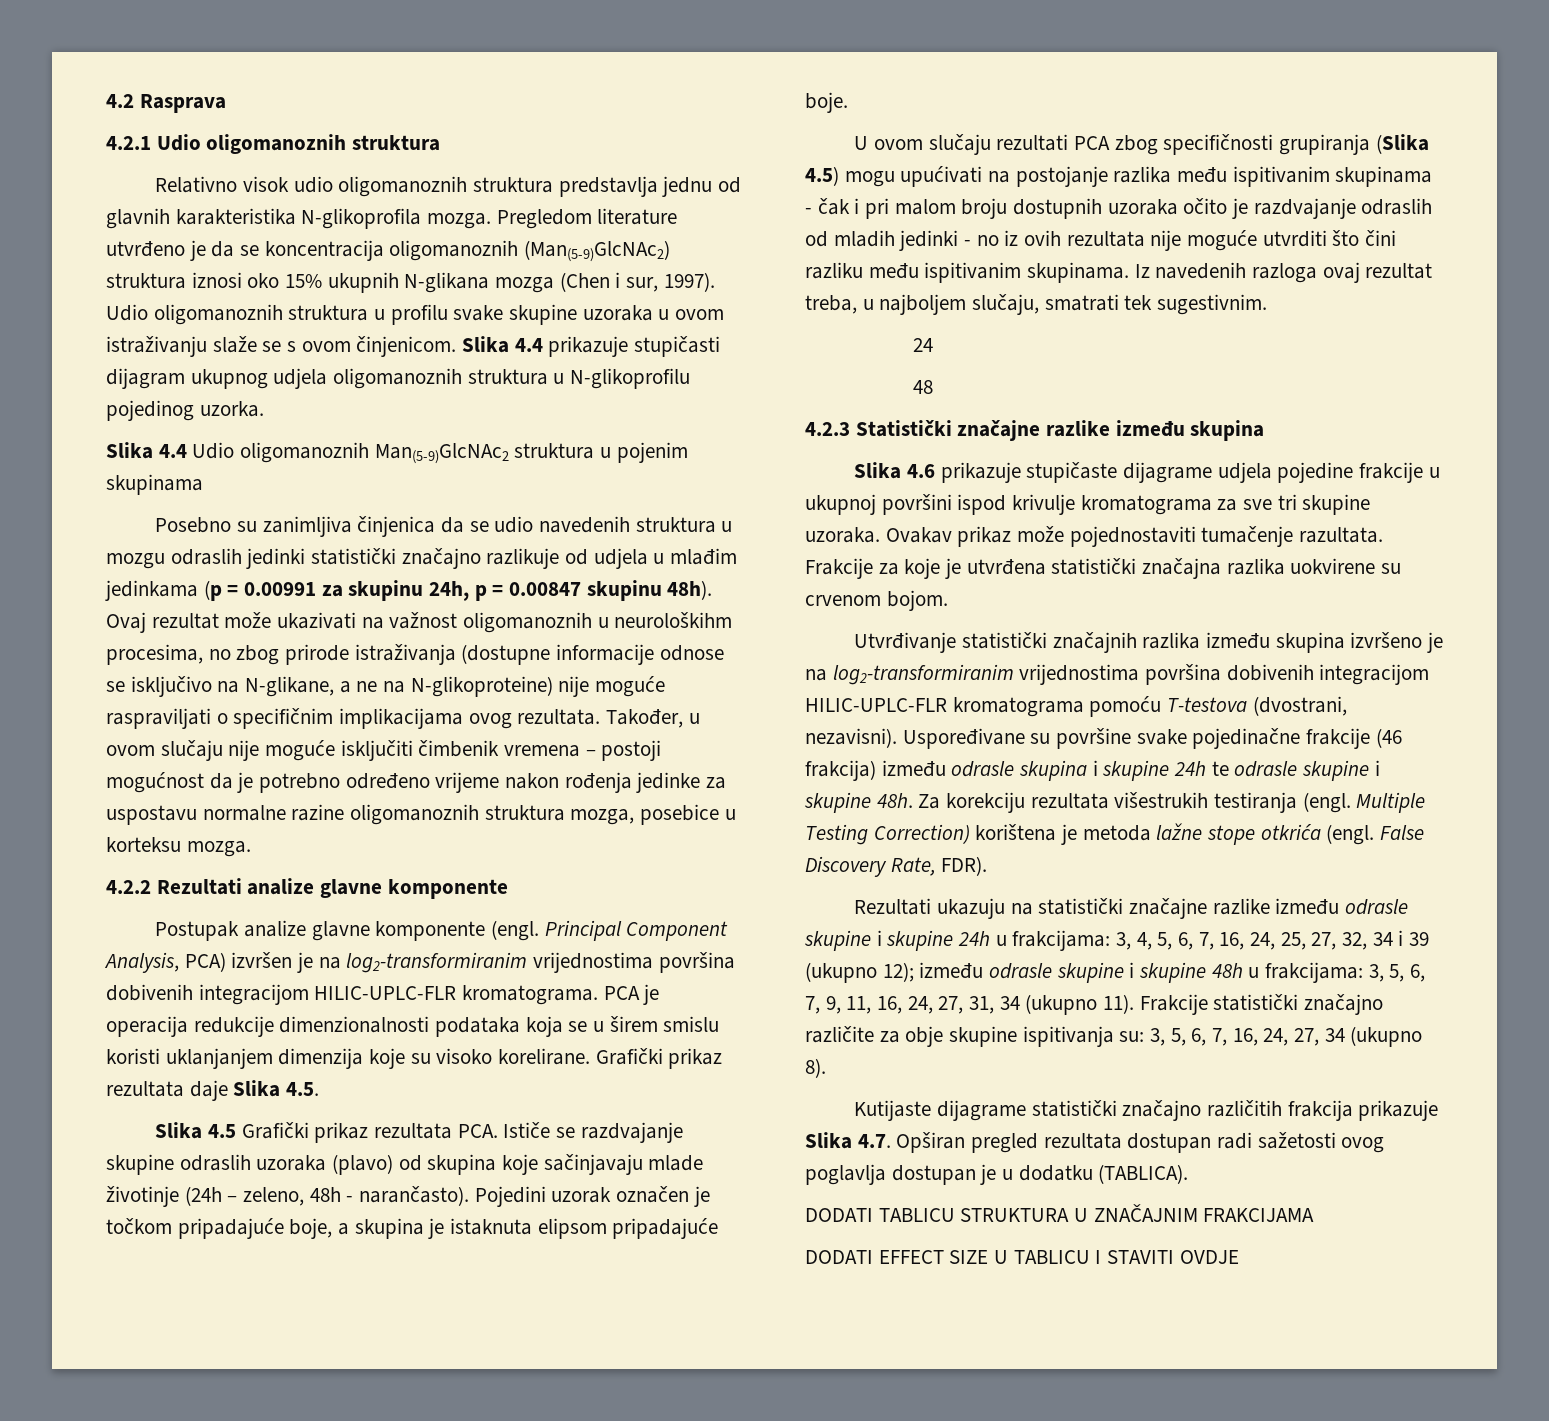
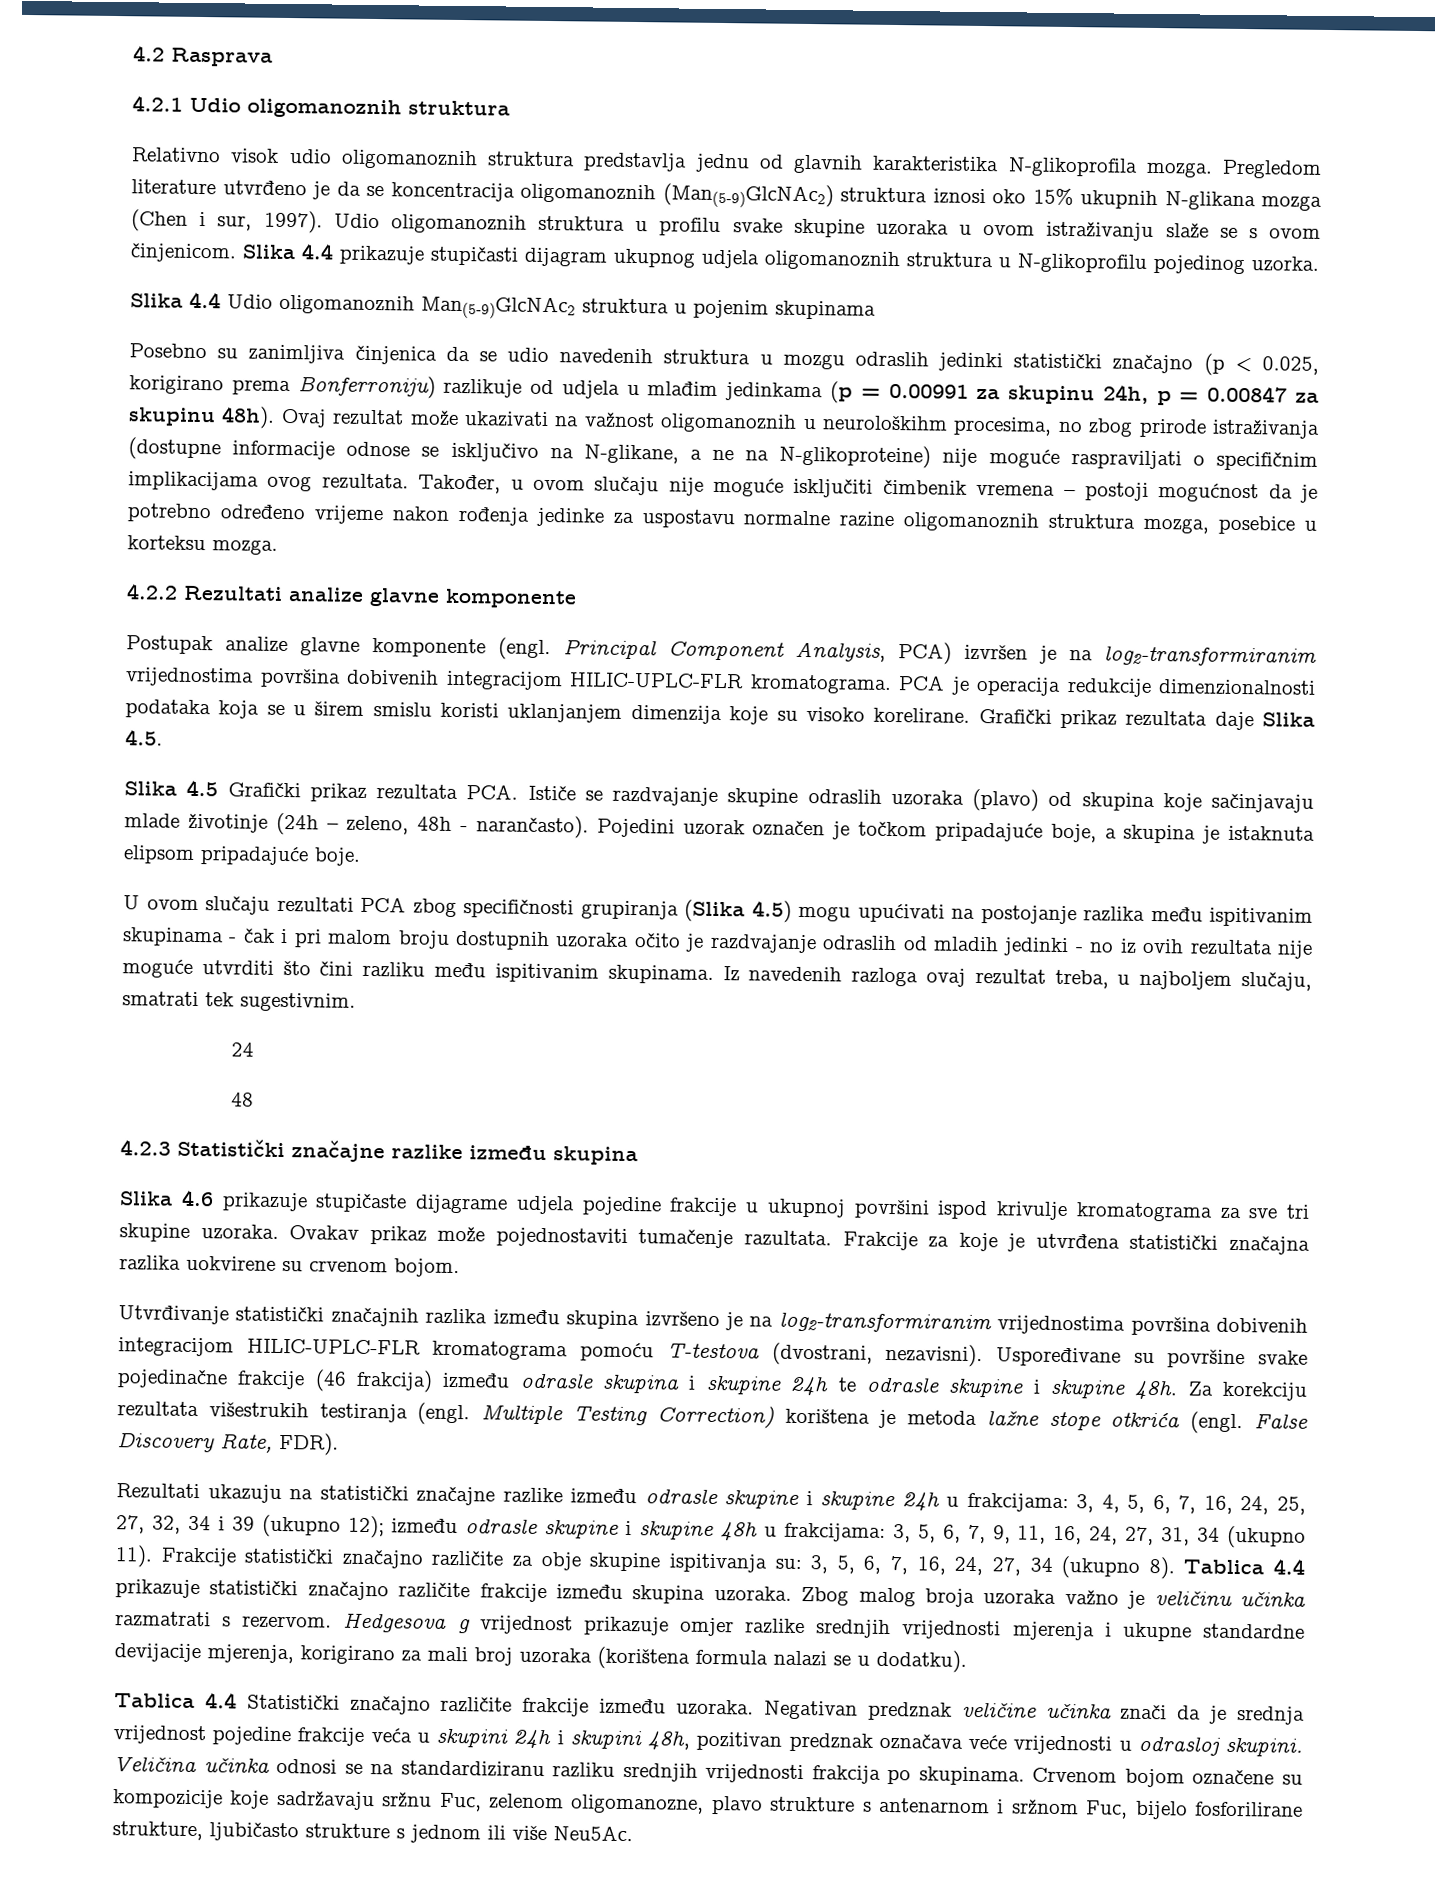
- Posebno su zanimljiva činjenica da se udio navedenih struktura u mozgu odraslih jedinki statistički značajno razlikuje od udjela u mlađim jedinkama (p = 0.00991 za skupinu 24h, p = 0.00847 skupinu 48h).
+ Posebno su zanimljiva činjenica da se udio navedenih struktura u mozgu odraslih jedinki statistički značajno (p < 0.025, korigirano prema Bonferroniju) razlikuje od udjela u mlađim jedinkama (p = 0.00991 za skupinu 24h, p = 0.00847 za skupinu 48h).
- Frakcije statistički značajno različite za obje skupine ispitivanja su: 3, 5, 6, 7, 16, 24, 27, 34 (ukupno 8).
- Kutijaste dijagrame statistički značajno različitih frakcija prikazuje Slika 4.7. Opširan pregled rezultata dostupan radi sažetosti ovog poglavlja dostupan je u dodatku (TABLICA).
- DODATI TABLICU STRUKTURA U ZNAČAJNIM FRAKCIJAMA
- DODATI EFFECT SIZE U TABLICU I STAVITI OVDJE
+ Frakcije statistički značajno različite za obje skupine ispitivanja su: 3, 5, 6, 7, 16, 24, 27, 34 (ukupno 8). Tablica 4.4 prikazuje statistički značajno različite frakcije između skupina uzoraka. Zbog malog broja uzoraka važno je veličinu učinka razmatrati s rezervom. Hedgesova g vrijednost prikazuje omjer razlike srednjih vrijednosti mjerenja i ukupne standardne devijacije mjerenja, korigirano za mali broj uzoraka (korištena formula nalazi se u dodatku).
+ Tablica 4.4 Statistički značajno različite frakcije između uzoraka. Negativan predznak veličine učinka znači da je srednja vrijednost pojedine frakcije veća u skupini 24h i skupini 48h, pozitivan predznak označava veće vrijednosti u odrasloj skupini. Veličina učinka odnosi se na standardiziranu razliku srednjih vrijednosti frakcija po skupinama. Crvenom bojom označene su kompozicije koje sadržavaju sržnu Fuc, zelenom oligomanozne, plavo strukture s antenarnom i sržnom Fuc, bijelo fosforilirane strukture, ljubičasto strukture s jednom ili više Neu5Ac.

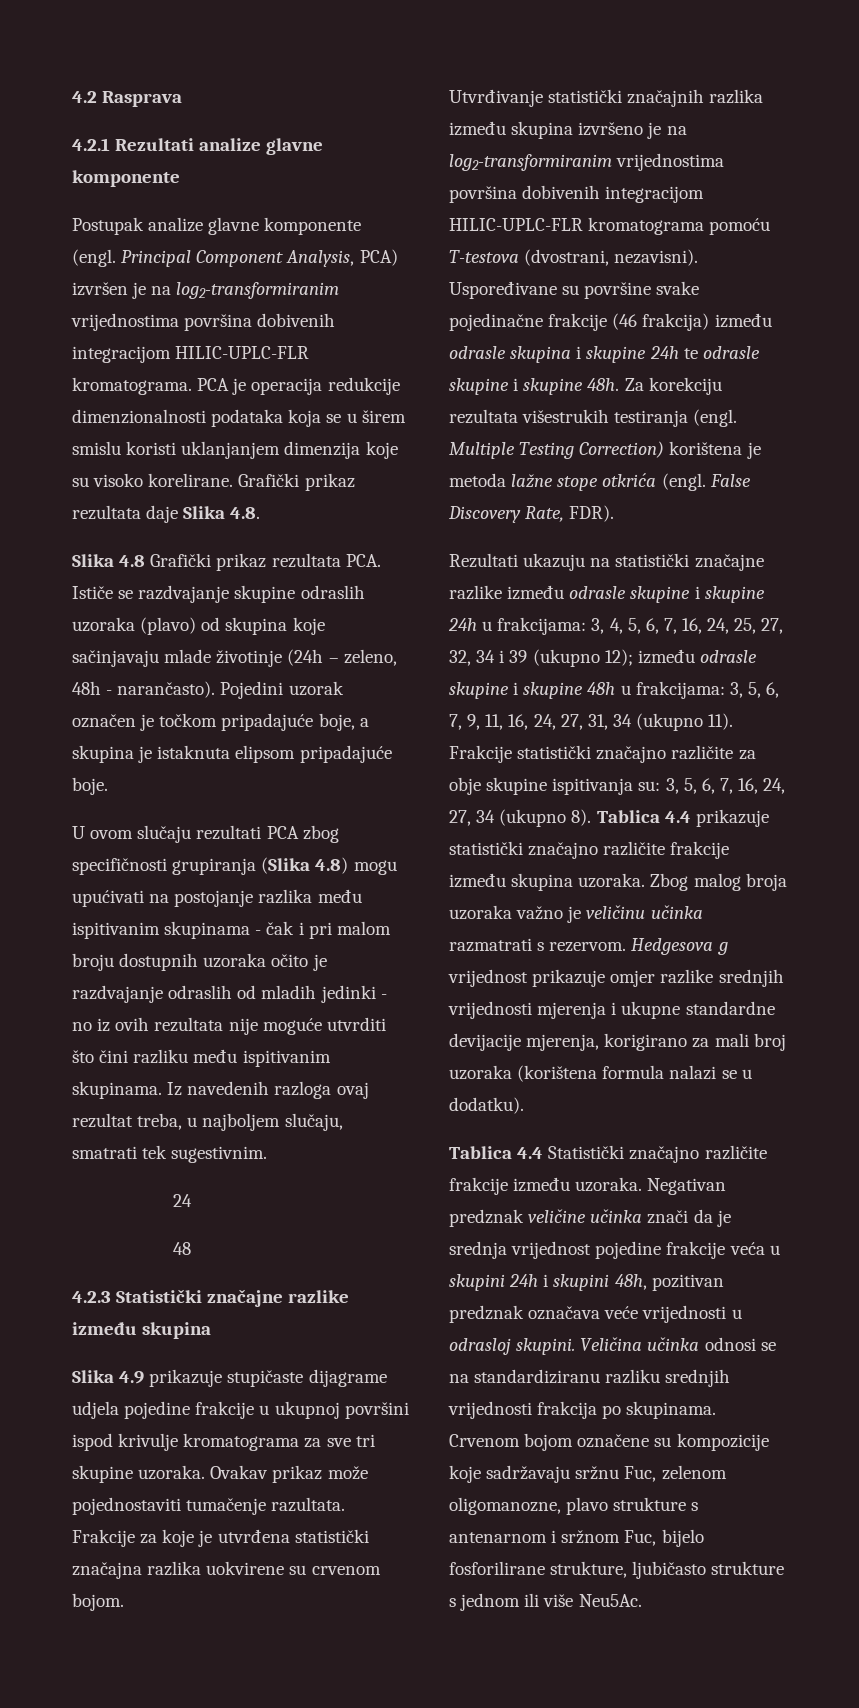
- 4.2.1 Udio oligomanoznih struktura
- Relativno visok udio oligomanoznih struktura predstavlja jednu od glavnih karakteristika N-glikoprofila mozga. Pregledom literature utvrđeno je da se koncentracija oligomanoznih (Man(5-9)GlcNAc2) struktura iznosi oko 15% ukupnih N-glikana mozga (Chen i sur, 1997). Udio oligomanoznih struktura u profilu svake skupine uzoraka u ovom istraživanju slaže se s ovom činjenicom. Slika 4.4 prikazuje stupičasti dijagram ukupnog udjela oligomanoznih struktura u N-glikoprofilu pojedinog uzorka.
- Slika 4.4 Udio oligomanoznih Man(5-9)GlcNAc2 struktura u pojenim skupinama
- Posebno su zanimljiva činjenica da se udio navedenih struktura u mozgu odraslih jedinki statistički značajno (p < 0.025, korigirano prema Bonferroniju) razlikuje od udjela u mlađim jedinkama (p = 0.00991 za skupinu 24h, p = 0.00847 za skupinu 48h). Ovaj rezultat može ukazivati na važnost oligomanoznih u neurološkihm procesima, no zbog prirode istraživanja (dostupne informacije odnose se isključivo na N-glikane, a ne na N-glikoproteine) nije moguće raspraviljati o specifičnim implikacijama ovog rezultata. Također, u ovom slučaju nije moguće isključiti čimbenik vremena – postoji mogućnost da je potrebno određeno vrijeme nakon rođenja jedinke za uspostavu normalne razine oligomanoznih struktura mozga, posebice u korteksu mozga.
- 4.2.2 Rezultati analize glavne komponente
+ 4.2.1 Rezultati analize glavne komponente
- Grafički prikaz rezultata daje Slika 4.5.
- Slika 4.5 Grafički prikaz rezultata PCA. Ističe se razdvajanje skupine odraslih uzoraka (plavo) od skupina koje sačinjavaju mlade životinje (24h – zeleno, 48h - narančasto).
+ Grafički prikaz rezultata daje Slika 4.8.
+ Slika 4.8 Grafički prikaz rezultata PCA. Ističe se razdvajanje skupine odraslih uzoraka (plavo) od skupina koje sačinjavaju mlade životinje (24h – zeleno, 48h - narančasto).
- U ovom slučaju rezultati PCA zbog specifičnosti grupiranja (Slika 4.5) mogu upućivati na postojanje razlika među ispitivanim skupinama - čak i pri malom broju dostupnih uzoraka očito je razdvajanje odraslih od mladih jedinki - no iz ovih rezultata nije moguće utvrditi što čini razliku među ispitivanim skupinama.
+ U ovom slučaju rezultati PCA zbog specifičnosti grupiranja (Slika 4.8) mogu upućivati na postojanje razlika među ispitivanim skupinama - čak i pri malom broju dostupnih uzoraka očito je razdvajanje odraslih od mladih jedinki - no iz ovih rezultata nije moguće utvrditi što čini razliku među ispitivanim skupinama.
- Slika 4.6 prikazuje stupičaste dijagrame udjela pojedine frakcije u ukupnoj površini ispod krivulje kromatograma za sve tri skupine uzoraka.
+ Slika 4.9 prikazuje stupičaste dijagrame udjela pojedine frakcije u ukupnoj površini ispod krivulje kromatograma za sve tri skupine uzoraka.

